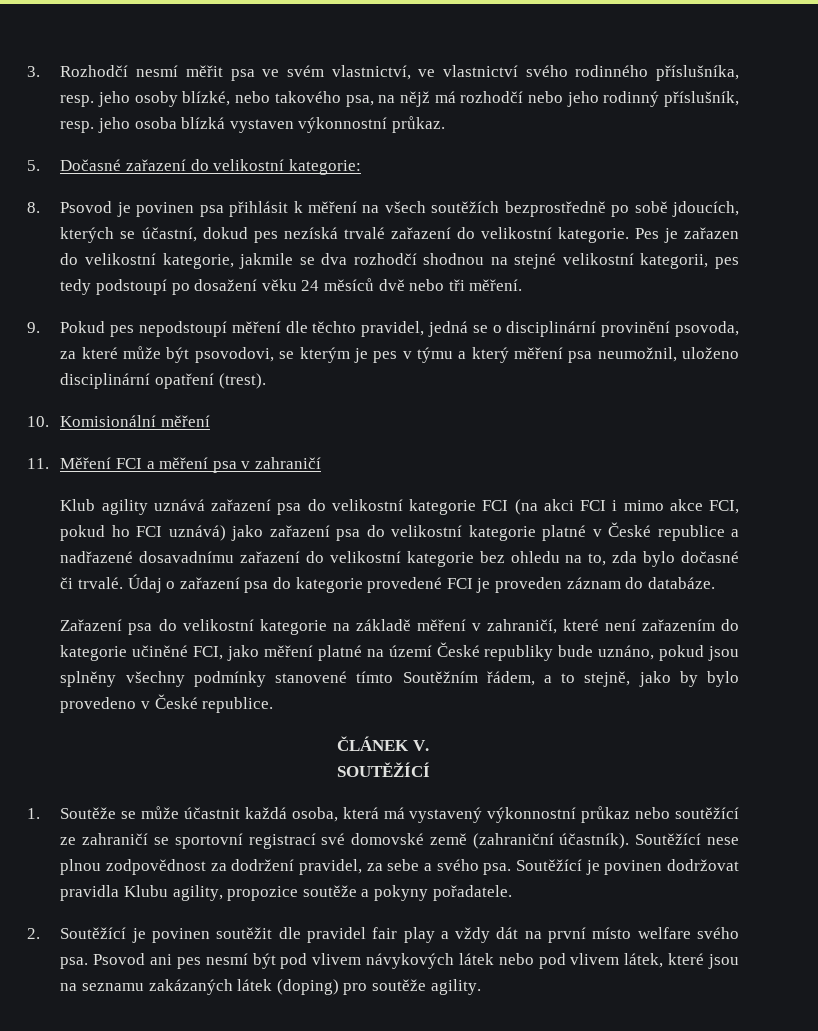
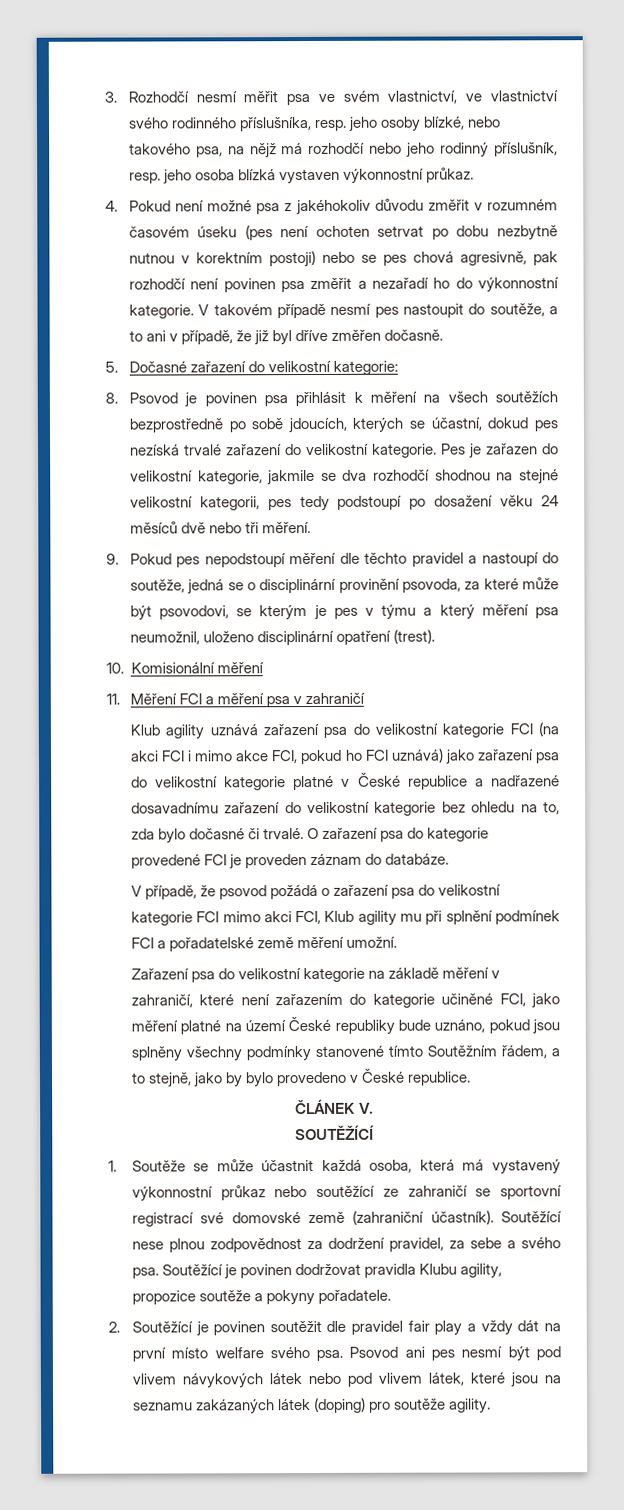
+ 4. Pokud není možné psa z jakéhokoliv důvodu změřit v rozumném časovém úseku (pes není ochoten setrvat po dobu nezbytně nutnou v korektním postoji) nebo se pes chová agresivně, pak rozhodčí není povinen psa změřit a nezařadí ho do výkonnostní kategorie. V takovém případě nesmí pes nastoupit do soutěže, a to ani v případě, že již byl dříve změřen dočasně.
- 9. Pokud pes nepodstoupí měření dle těchto pravidel, jedná se o disciplinární provinění psovoda, za které může být psovodovi, se kterým je pes v týmu a který měření psa neumožnil, uloženo disciplinární opatření (trest).
+ 9. Pokud pes nepodstoupí měření dle těchto pravidel a nastoupí do soutěže, jedná se o disciplinární provinění psovoda, za které může být psovodovi, se kterým je pes v týmu a který měření psa neumožnil, uloženo disciplinární opatření (trest).
- Údaj o zařazení psa do kategorie provedené FCI je proveden záznam do databáze.
+ O zařazení psa do kategorie provedené FCI je proveden záznam do databáze.
+ V případě, že psovod požádá o zařazení psa do velikostní kategorie FCI mimo akci FCI, Klub agility mu při splnění podmínek FCI a pořadatelské země měření umožní.

